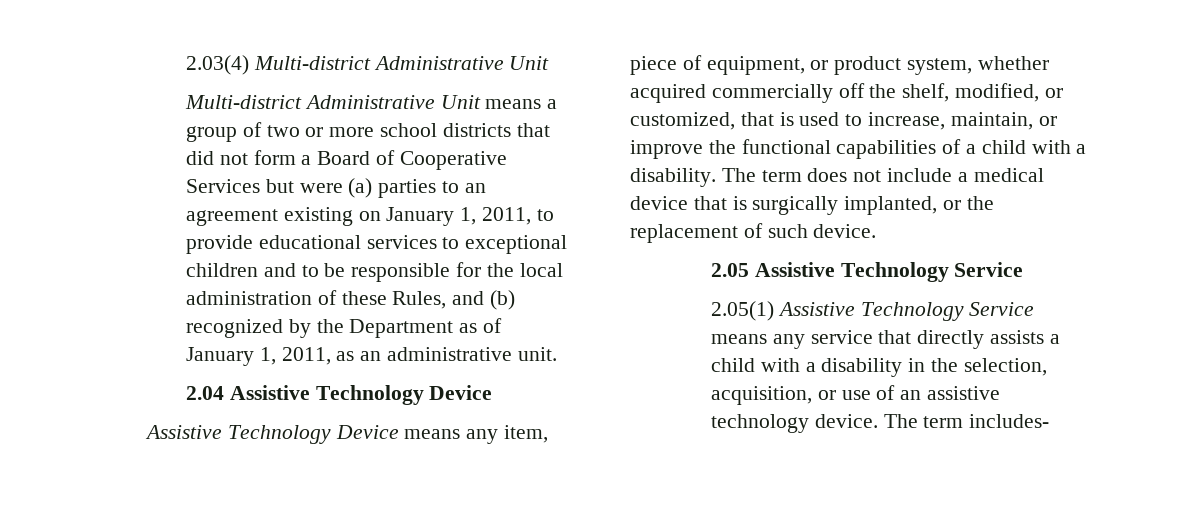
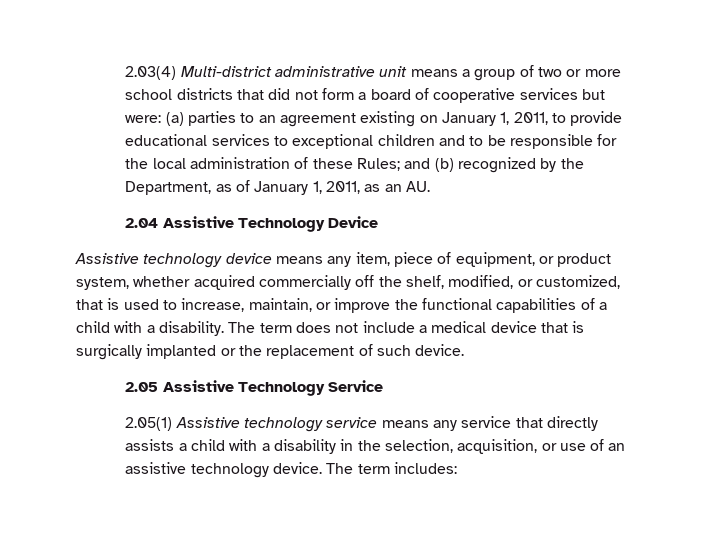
- 2.03(4) Multi-district Administrative Unit
- Multi-district Administrative Unit means a group of two or more school districts that did not form a Board of Cooperative Services but were (a) parties to an agreement existing on January 1, 2011, to provide educational services to exceptional children and to be responsible for the local administration of these Rules, and (b) recognized by the Department as of January 1, 2011, as an administrative unit.
+ 2.03(4) Multi-district administrative unit means a group of two or more school districts that did not form a board of cooperative services but were: (a) parties to an agreement existing on January 1, 2011, to provide educational services to exceptional children and to be responsible for the local administration of these Rules; and (b) recognized by the Department, as of January 1, 2011, as an AU.
- Assistive Technology Device means any item, piece of equipment, or product system, whether acquired commercially off the shelf, modified, or customized, that is used to increase, maintain, or improve the functional capabilities of a child with a disability.
+ Assistive technology device means any item, piece of equipment, or product system, whether acquired commercially off the shelf, modified, or customized, that is used to increase, maintain, or improve the functional capabilities of a child with a disability.
- The term does not include a medical device that is surgically implanted, or the replacement of such device.
+ The term does not include a medical device that is surgically implanted or the replacement of such device.
- 2.05(1) Assistive Technology Service means any service that directly assists a child with a disability in the selection, acquisition, or use of an assistive technology device.
+ 2.05(1) Assistive technology service means any service that directly assists a child with a disability in the selection, acquisition, or use of an assistive technology device.
- The term includes-
+ The term includes:

